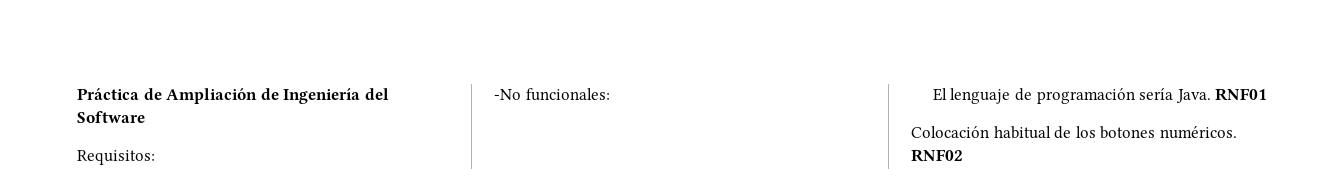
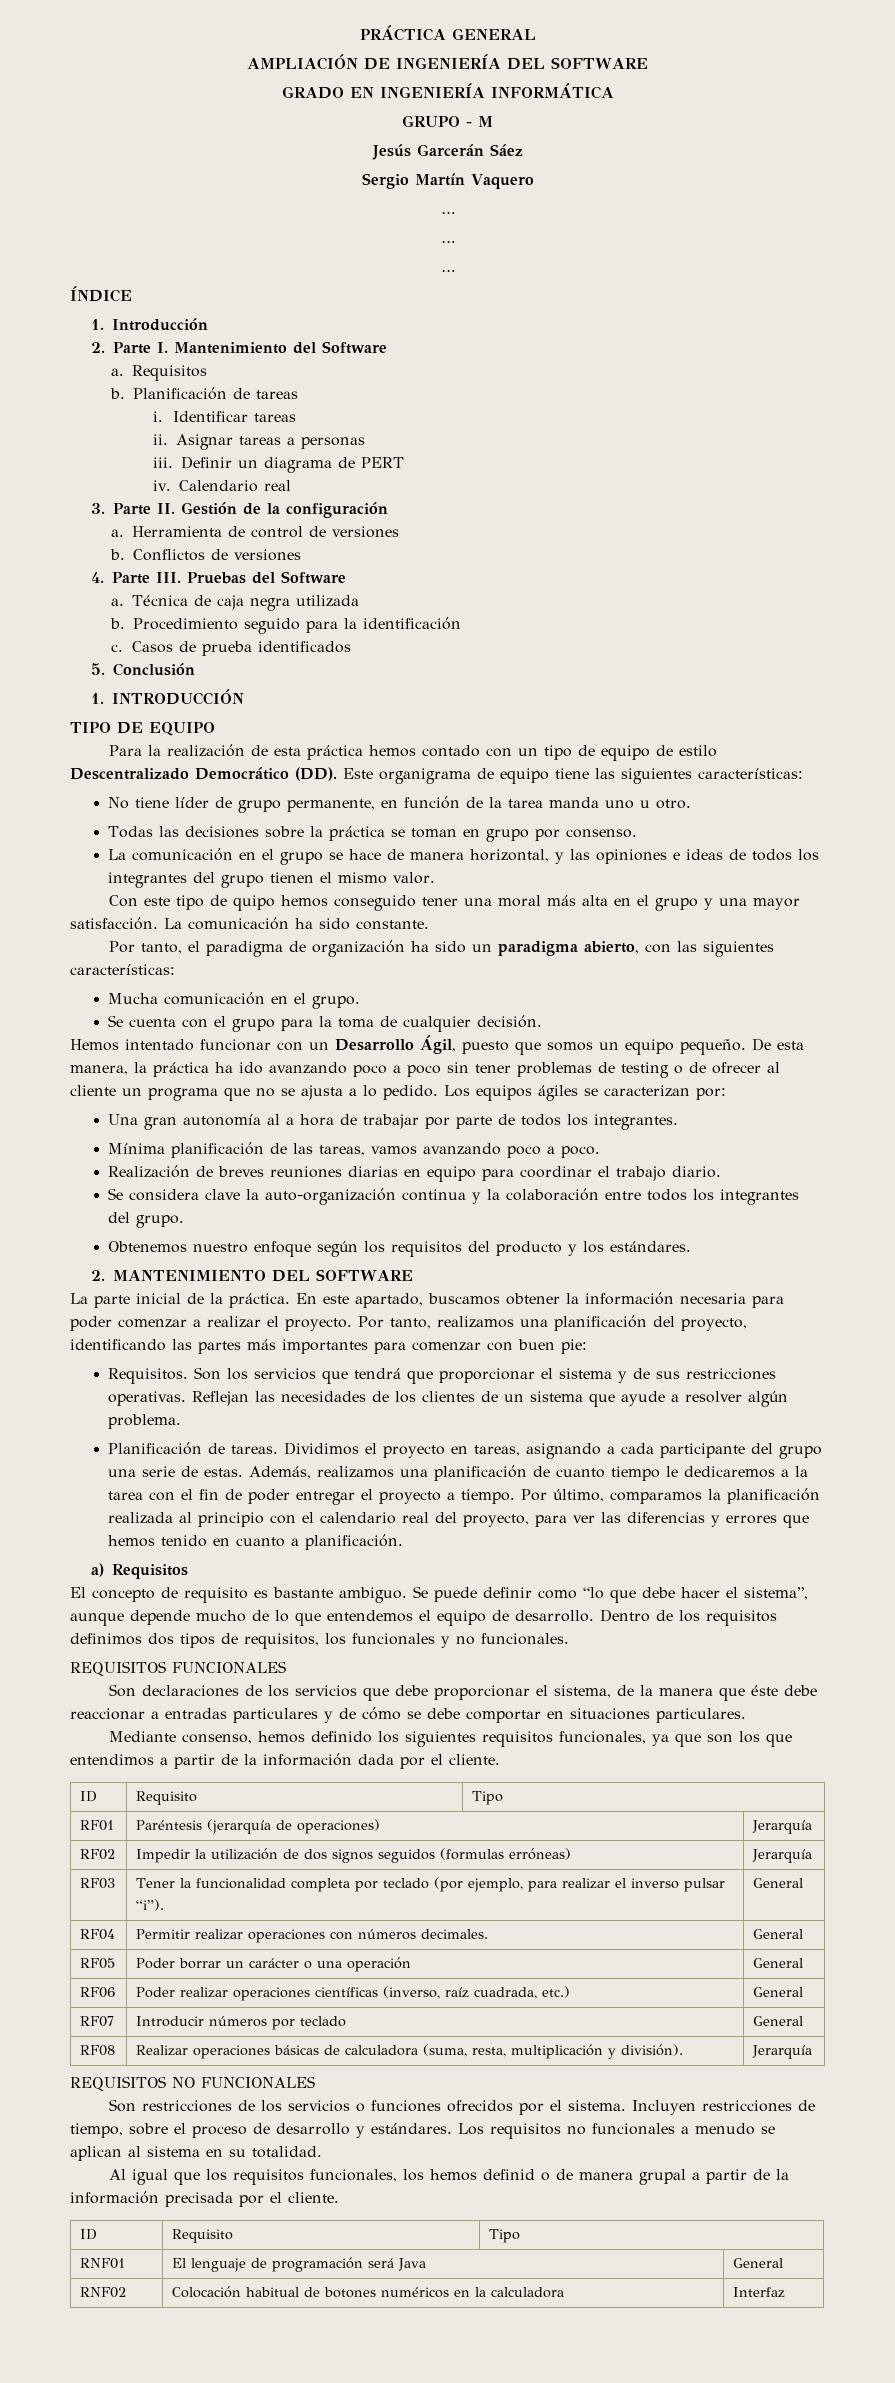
- Práctica de Ampliación de Ingeniería del Software
- Requisitos:
- -No funcionales:
- El lenguaje de programación sería Java. RNF01
- Colocación habitual de los botones numéricos. RNF02
+ PRÁCTICA GENERAL
+ AMPLIACIÓN DE INGENIERÍA DEL SOFTWARE
+ GRADO EN INGENIERÍA INFORMÁTICA
+ GRUPO - M
+ Jesús Garcerán Sáez
+ Sergio Martín Vaquero
+ …
+ …
+ …
+ ÍNDICE
+ 1. Introducción
+ 2. Parte I. Mantenimiento del Software
+ a. Requisitos
+ b. Planificación de tareas
+ i. Identificar tareas
+ ii. Asignar tareas a personas
+ iii. Definir un diagrama de PERT
+ iv. Calendario real
+ 3. Parte II. Gestión de la configuración
+ a. Herramienta de control de versiones
+ b. Conflictos de versiones
+ 4. Parte III. Pruebas del Software
+ a. Técnica de caja negra utilizada
+ b. Procedimiento seguido para la identificación
+ c. Casos de prueba identificados
+ 5. Conclusión
+ 1. INTRODUCCIÓN
+ TIPO DE EQUIPO
+ Para la realización de esta práctica hemos contado con un tipo de equipo de estilo Descentralizado Democrático (DD). Este organigrama de equipo tiene las siguientes características:
+ No tiene líder de grupo permanente, en función de la tarea manda uno u otro.
+ Todas las decisiones sobre la práctica se toman en grupo por consenso.
+ La comunicación en el grupo se hace de manera horizontal, y las opiniones e ideas de todos los integrantes del grupo tienen el mismo valor.
+ Con este tipo de quipo hemos conseguido tener una moral más alta en el grupo y una mayor satisfacción. La comunicación ha sido constante.
+ Por tanto, el paradigma de organización ha sido un paradigma abierto, con las siguientes características:
+ Mucha comunicación en el grupo.
+ Se cuenta con el grupo para la toma de cualquier decisión.
+ Hemos intentado funcionar con un Desarrollo Ágil, puesto que somos un equipo pequeño. De esta manera, la práctica ha ido avanzando poco a poco sin tener problemas de testing o de ofrecer al cliente un programa que no se ajusta a lo pedido. Los equipos ágiles se caracterizan por:
+ Una gran autonomía al a hora de trabajar por parte de todos los integrantes.
+ Mínima planificación de las tareas, vamos avanzando poco a poco.
+ Realización de breves reuniones diarias en equipo para coordinar el trabajo diario.
+ Se considera clave la auto-organización continua y la colaboración entre todos los integrantes del grupo.
+ Obtenemos nuestro enfoque según los requisitos del producto y los estándares.
+ 2. MANTENIMIENTO DEL SOFTWARE
+ La parte inicial de la práctica. En este apartado, buscamos obtener la información necesaria para poder comenzar a realizar el proyecto. Por tanto, realizamos una planificación del proyecto, identificando las partes más importantes para comenzar con buen pie:
+ Requisitos. Son los servicios que tendrá que proporcionar el sistema y de sus restricciones operativas. Reflejan las necesidades de los clientes de un sistema que ayude a resolver algún problema.
+ Planificación de tareas. Dividimos el proyecto en tareas, asignando a cada participante del grupo una serie de estas. Además, realizamos una planificación de cuanto tiempo le dedicaremos a la tarea con el fin de poder entregar el proyecto a tiempo. Por último, comparamos la planificación realizada al principio con el calendario real del proyecto, para ver las diferencias y errores que hemos tenido en cuanto a planificación.
+ a) Requisitos
+ El concepto de requisito es bastante ambiguo. Se puede definir como “lo que debe hacer el sistema”, aunque depende mucho de lo que entendemos el equipo de desarrollo. Dentro de los requisitos definimos dos tipos de requisitos, los funcionales y no funcionales.
+ REQUISITOS FUNCIONALES
+ Son declaraciones de los servicios que debe proporcionar el sistema, de la manera que éste debe reaccionar a entradas particulares y de cómo se debe comportar en situaciones particulares.
+ Mediante consenso, hemos definido los siguientes requisitos funcionales, ya que son los que entendimos a partir de la información dada por el cliente.
+ ID | Requisito | Tipo
+ RF01 | Paréntesis (jerarquía de operaciones) | Jerarquía
+ RF02 | Impedir la utilización de dos signos seguidos (formulas erróneas) | Jerarquía
+ RF03 | Tener la funcionalidad completa por teclado (por ejemplo, para realizar el inverso pulsar “i”). | General
+ RF04 | Permitir realizar operaciones con números decimales. | General
+ RF05 | Poder borrar un carácter o una operación | General
+ RF06 | Poder realizar operaciones científicas (inverso, raíz cuadrada, etc.) | General
+ RF07 | Introducir números por teclado | General
+ RF08 | Realizar operaciones básicas de calculadora (suma, resta, multiplicación y división). | Jerarquía
+ REQUISITOS NO FUNCIONALES
+ Son restricciones de los servicios o funciones ofrecidos por el sistema. Incluyen restricciones de tiempo, sobre el proceso de desarrollo y estándares. Los requisitos no funcionales a menudo se aplican al sistema en su totalidad.
+ Al igual que los requisitos funcionales, los hemos definid o de manera grupal a partir de la información precisada por el cliente.
+ ID | Requisito | Tipo
+ RNF01 | El lenguaje de programación será Java | General
+ RNF02 | Colocación habitual de botones numéricos en la calculadora | Interfaz

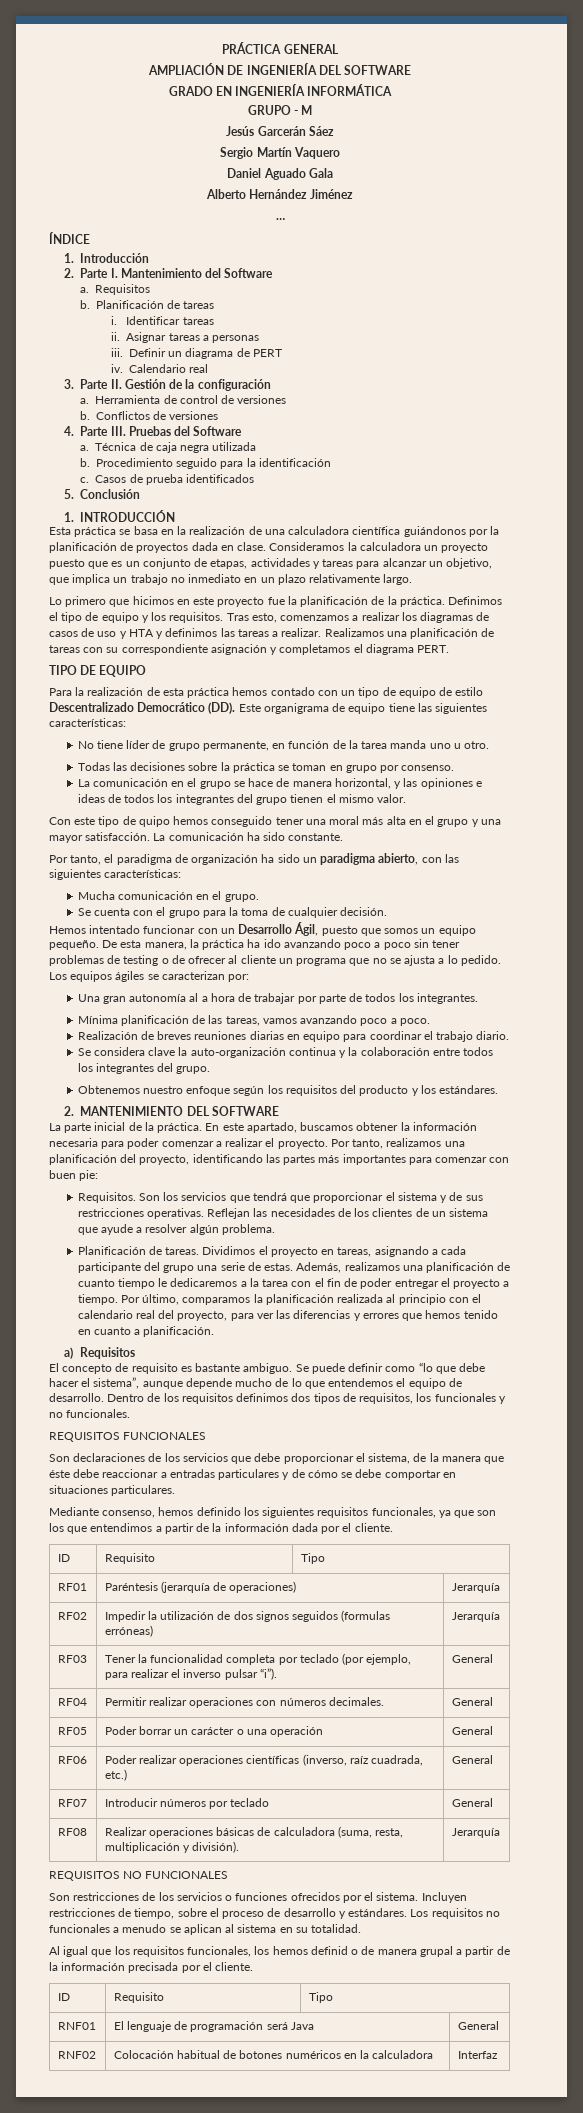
  Sergio Martín Vaquero
- …
- …
+ Daniel Aguado Gala
+ Alberto Hernández Jiménez
+ Esta práctica se basa en la realización de una calculadora científica guiándonos por la planificación de proyectos dada en clase. Consideramos la calculadora un proyecto puesto que es un conjunto de etapas, actividades y tareas para alcanzar un objetivo, que implica un trabajo no inmediato en un plazo relativamente largo.
+ Lo primero que hicimos en este proyecto fue la planificación de la práctica. Definimos el tipo de equipo y los requisitos. Tras esto, comenzamos a realizar los diagramas de casos de uso y HTA y definimos las tareas a realizar. Realizamos una planificación de tareas con su correspondiente asignación y completamos el diagrama PERT.

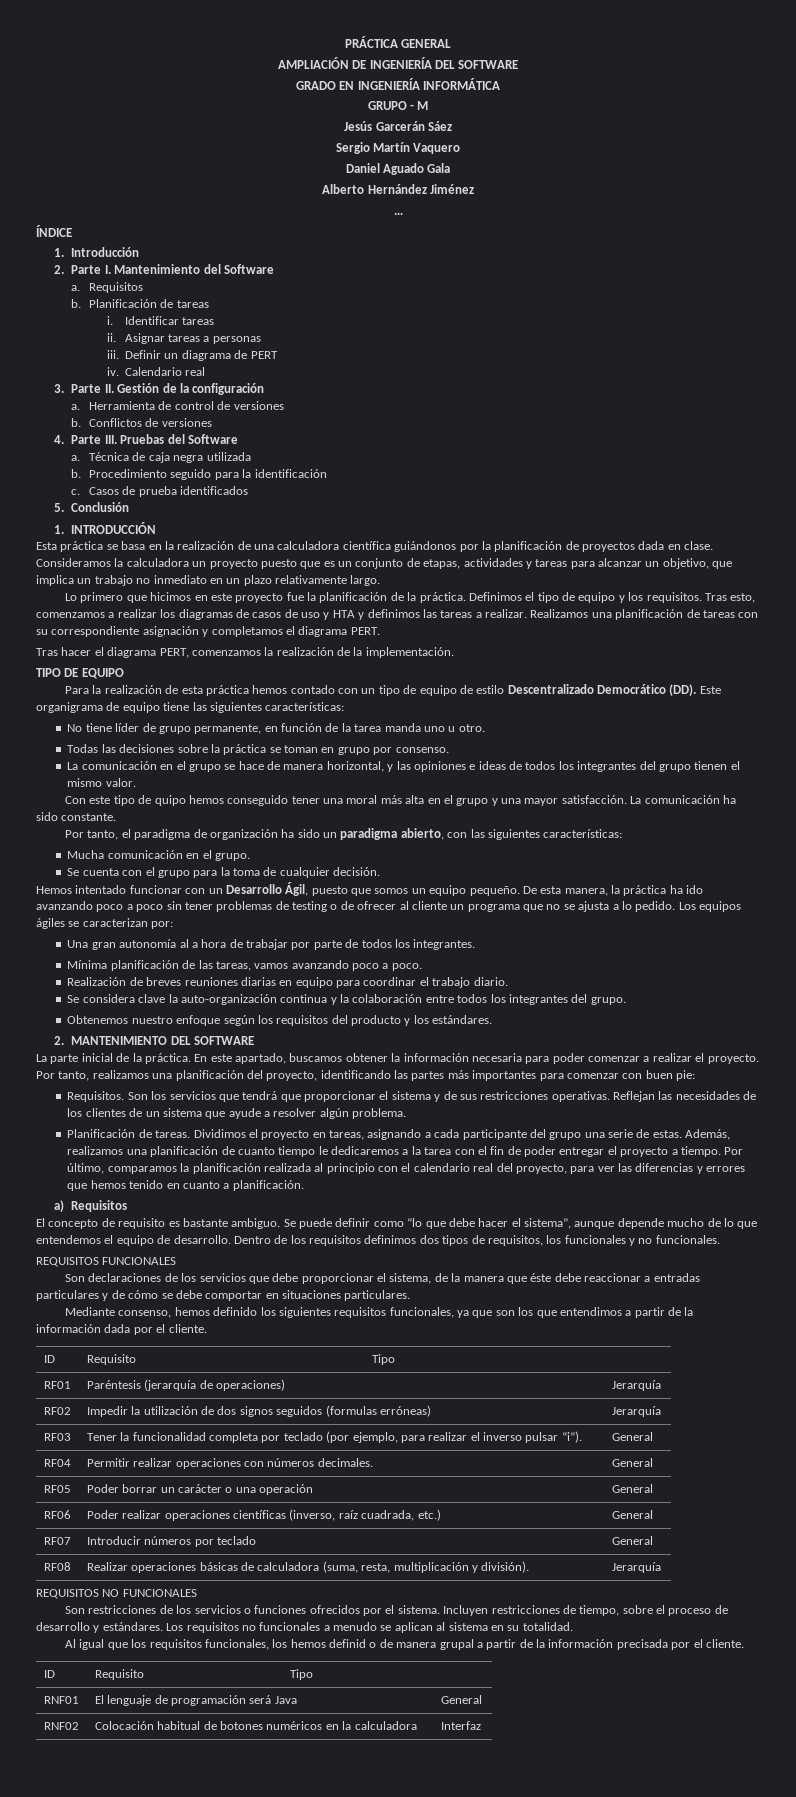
+ Tras hacer el diagrama PERT, comenzamos la realización de la implementación.

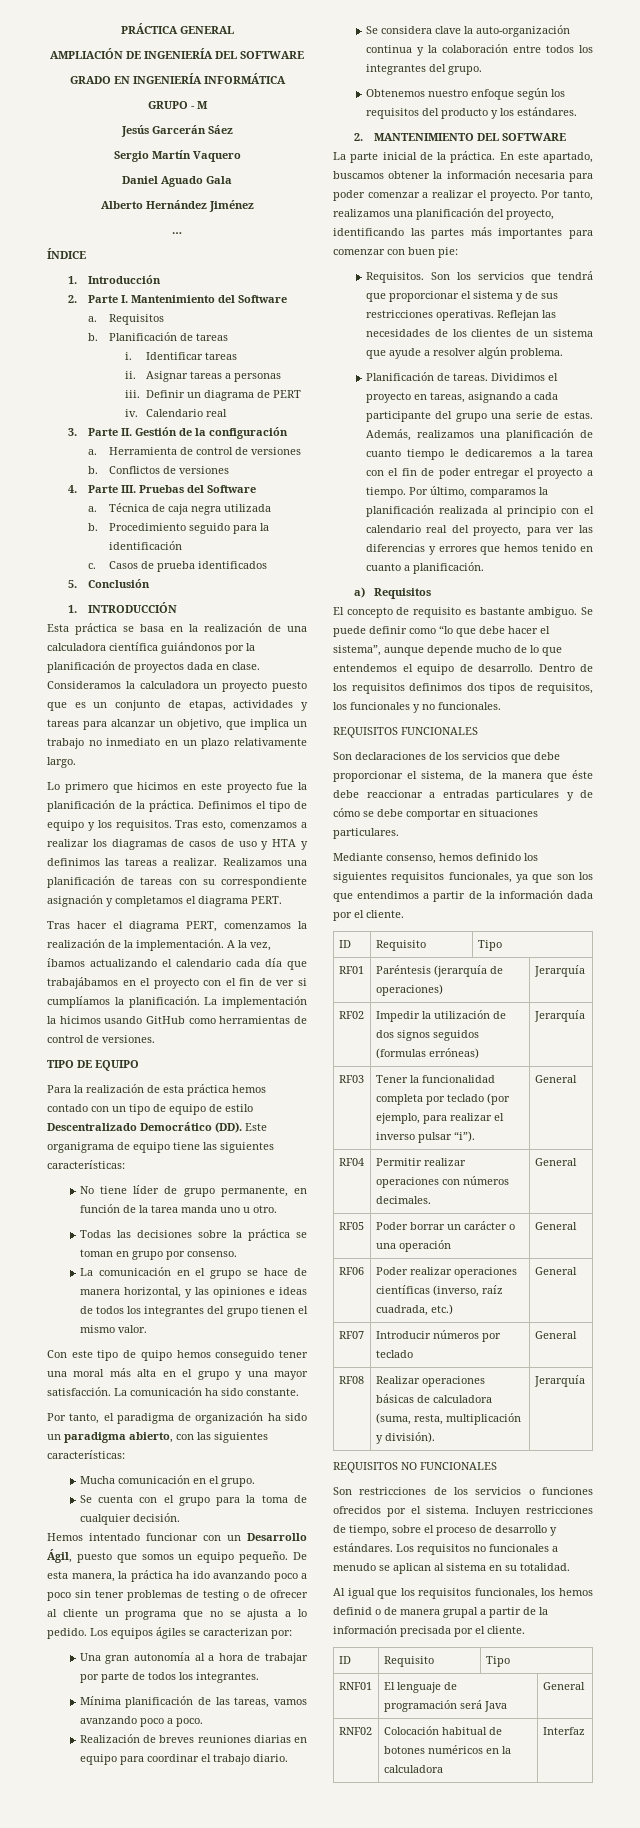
+ A la vez, íbamos actualizando el calendario cada día que trabajábamos en el proyecto con el fin de ver si cumplíamos la planificación. La implementación la hicimos usando GitHub como herramientas de control de versiones.

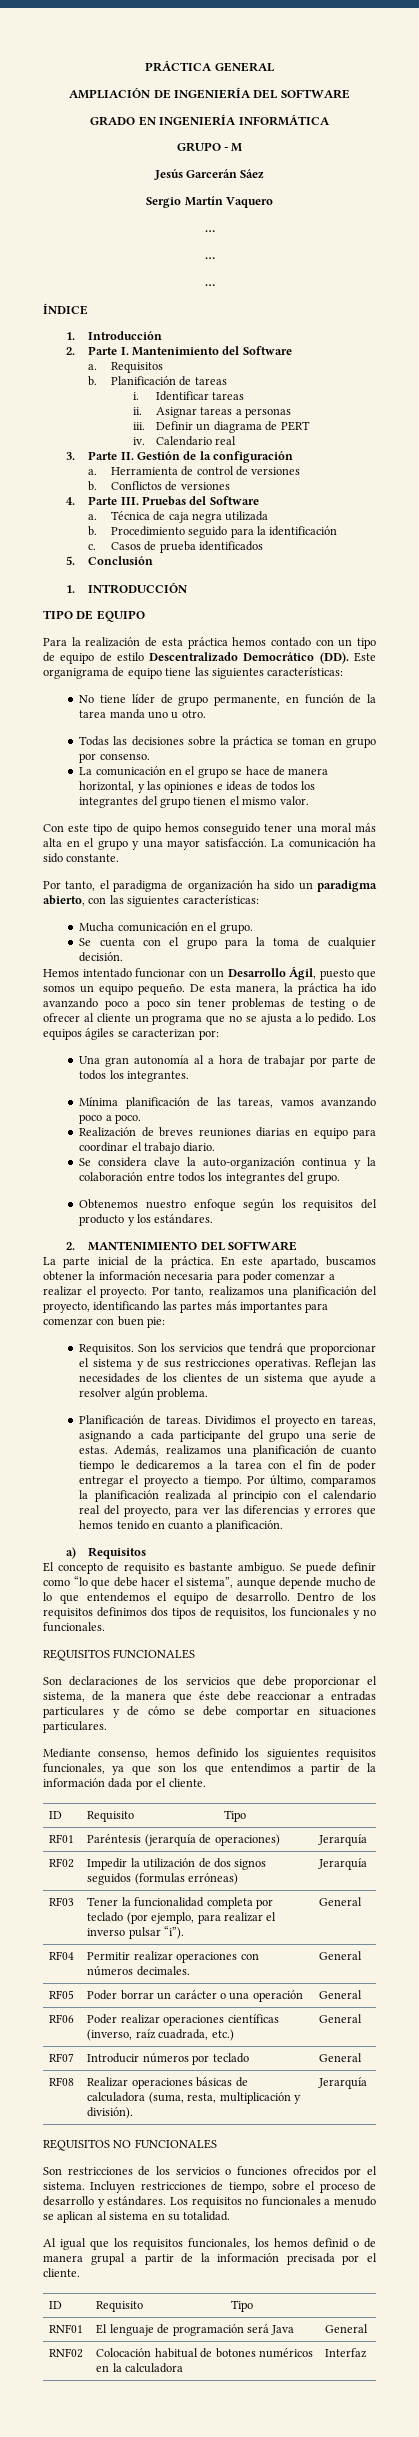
  Sergio Martín Vaquero
- Daniel Aguado Gala
- Alberto Hernández Jiménez
+ …
+ …
- Esta práctica se basa en la realización de una calculadora científica guiándonos por la planificación de proyectos dada en clase. Consideramos la calculadora un proyecto puesto que es un conjunto de etapas, actividades y tareas para alcanzar un objetivo, que implica un trabajo no inmediato en un plazo relativamente largo.
- Lo primero que hicimos en este proyecto fue la planificación de la práctica. Definimos el tipo de equipo y los requisitos. Tras esto, comenzamos a realizar los diagramas de casos de uso y HTA y definimos las tareas a realizar. Realizamos una planificación de tareas con su correspondiente asignación y completamos el diagrama PERT.
- Tras hacer el diagrama PERT, comenzamos la realización de la implementación. A la vez, íbamos actualizando el calendario cada día que trabajábamos en el proyecto con el fin de ver si cumplíamos la planificación. La implementación la hicimos usando GitHub como herramientas de control de versiones.

